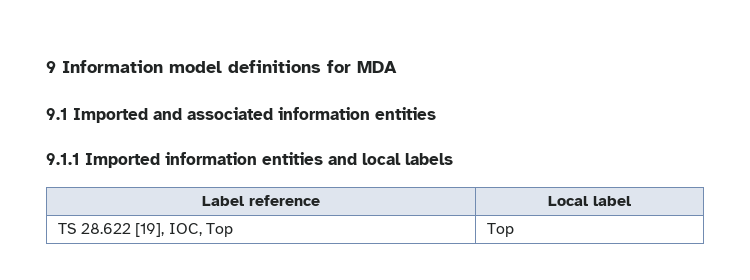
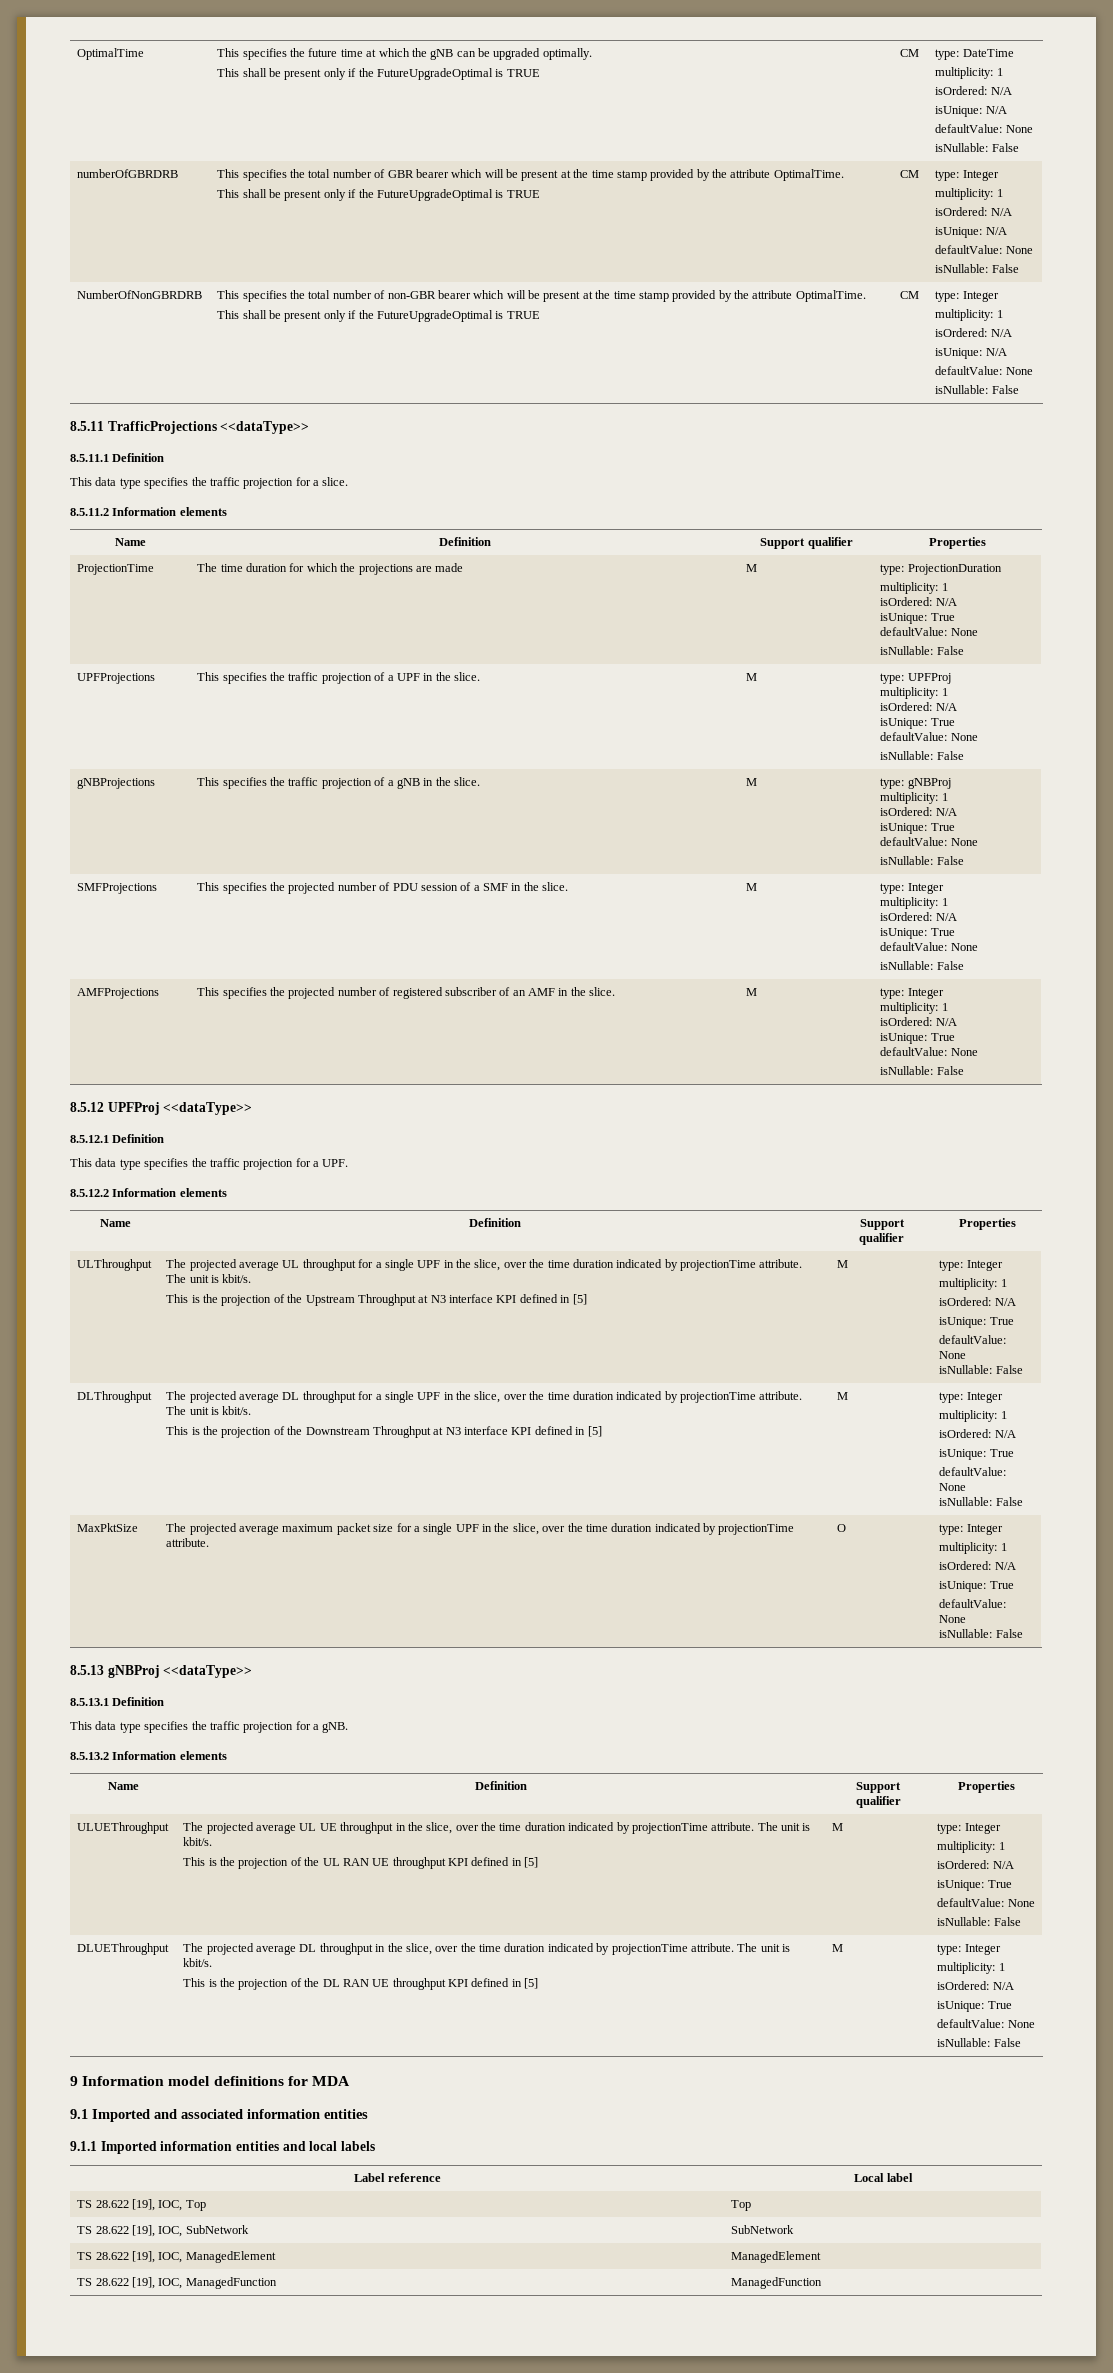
+ OptimalTime | This specifies the future time at which the gNB can be upgraded optimally.
+ This shall be present only if the FutureUpgradeOptimal is TRUE | CM | type: DateTime
+ multiplicity: 1
+ isOrdered: N/A
+ isUnique: N/A
+ defaultValue: None
+ isNullable: False
+ numberOfGBRDRB | This specifies the total number of GBR bearer which will be present at the time stamp provided by the attribute OptimalTime.
+ This shall be present only if the FutureUpgradeOptimal is TRUE | CM | type: Integer
+ multiplicity: 1
+ isOrdered: N/A
+ isUnique: N/A
+ defaultValue: None
+ isNullable: False
+ NumberOfNonGBRDRB | This specifies the total number of non-GBR bearer which will be present at the time stamp provided by the attribute OptimalTime.
+ This shall be present only if the FutureUpgradeOptimal is TRUE | CM | type: Integer
+ multiplicity: 1
+ isOrdered: N/A
+ isUnique: N/A
+ defaultValue: None
+ isNullable: False
+ 8.5.11 TrafficProjections <<dataType>>
+ 8.5.11.1 Definition
+ This data type specifies the traffic projection for a slice.
+ 8.5.11.2 Information elements
+ Name | Definition | Support qualifier | Properties
+ ProjectionTime | The time duration for which the projections are made | M | type: ProjectionDuration
+ multiplicity: 1
+ isOrdered: N/A
+ isUnique: True
+ defaultValue: None
+ isNullable: False
+ UPFProjections | This specifies the traffic projection of a UPF in the slice. | M | type: UPFProj
+ multiplicity: 1
+ isOrdered: N/A
+ isUnique: True
+ defaultValue: None
+ isNullable: False
+ gNBProjections | This specifies the traffic projection of a gNB in the slice. | M | type: gNBProj
+ multiplicity: 1
+ isOrdered: N/A
+ isUnique: True
+ defaultValue: None
+ isNullable: False
+ SMFProjections | This specifies the projected number of PDU session of a SMF in the slice. | M | type: Integer
+ multiplicity: 1
+ isOrdered: N/A
+ isUnique: True
+ defaultValue: None
+ isNullable: False
+ AMFProjections | This specifies the projected number of registered subscriber of an AMF in the slice. | M | type: Integer
+ multiplicity: 1
+ isOrdered: N/A
+ isUnique: True
+ defaultValue: None
+ isNullable: False
+ 8.5.12 UPFProj <<dataType>>
+ 8.5.12.1 Definition
+ This data type specifies the traffic projection for a UPF.
+ 8.5.12.2 Information elements
+ Name | Definition | Support qualifier | Properties
+ ULThroughput | The projected average UL throughput for a single UPF in the slice, over the time duration indicated by projectionTime attribute. The unit is kbit/s.
+ This is the projection of the Upstream Throughput at N3 interface KPI defined in [5] | M | type: Integer
+ multiplicity: 1
+ isOrdered: N/A
+ isUnique: True
+ defaultValue: None
+ isNullable: False
+ DLThroughput | The projected average DL throughput for a single UPF in the slice, over the time duration indicated by projectionTime attribute. The unit is kbit/s.
+ This is the projection of the Downstream Throughput at N3 interface KPI defined in [5] | M | type: Integer
+ multiplicity: 1
+ isOrdered: N/A
+ isUnique: True
+ defaultValue: None
+ isNullable: False
+ MaxPktSize | The projected average maximum packet size for a single UPF in the slice, over the time duration indicated by projectionTime attribute. | O | type: Integer
+ multiplicity: 1
+ isOrdered: N/A
+ isUnique: True
+ defaultValue: None
+ isNullable: False
+ 8.5.13 gNBProj <<dataType>>
+ 8.5.13.1 Definition
+ This data type specifies the traffic projection for a gNB.
+ 8.5.13.2 Information elements
+ Name | Definition | Support qualifier | Properties
+ ULUEThroughput | The projected average UL UE throughput in the slice, over the time duration indicated by projectionTime attribute. The unit is kbit/s.
+ This is the projection of the UL RAN UE throughput KPI defined in [5] | M | type: Integer
+ multiplicity: 1
+ isOrdered: N/A
+ isUnique: True
+ defaultValue: None
+ isNullable: False
+ DLUEThroughput | The projected average DL throughput in the slice, over the time duration indicated by projectionTime attribute. The unit is kbit/s.
+ This is the projection of the DL RAN UE throughput KPI defined in [5] | M | type: Integer
+ multiplicity: 1
+ isOrdered: N/A
+ isUnique: True
+ defaultValue: None
+ isNullable: False
+ TS 28.622 [19], IOC, SubNetwork | SubNetwork
+ TS 28.622 [19], IOC, ManagedElement | ManagedElement
+ TS 28.622 [19], IOC, ManagedFunction | ManagedFunction

